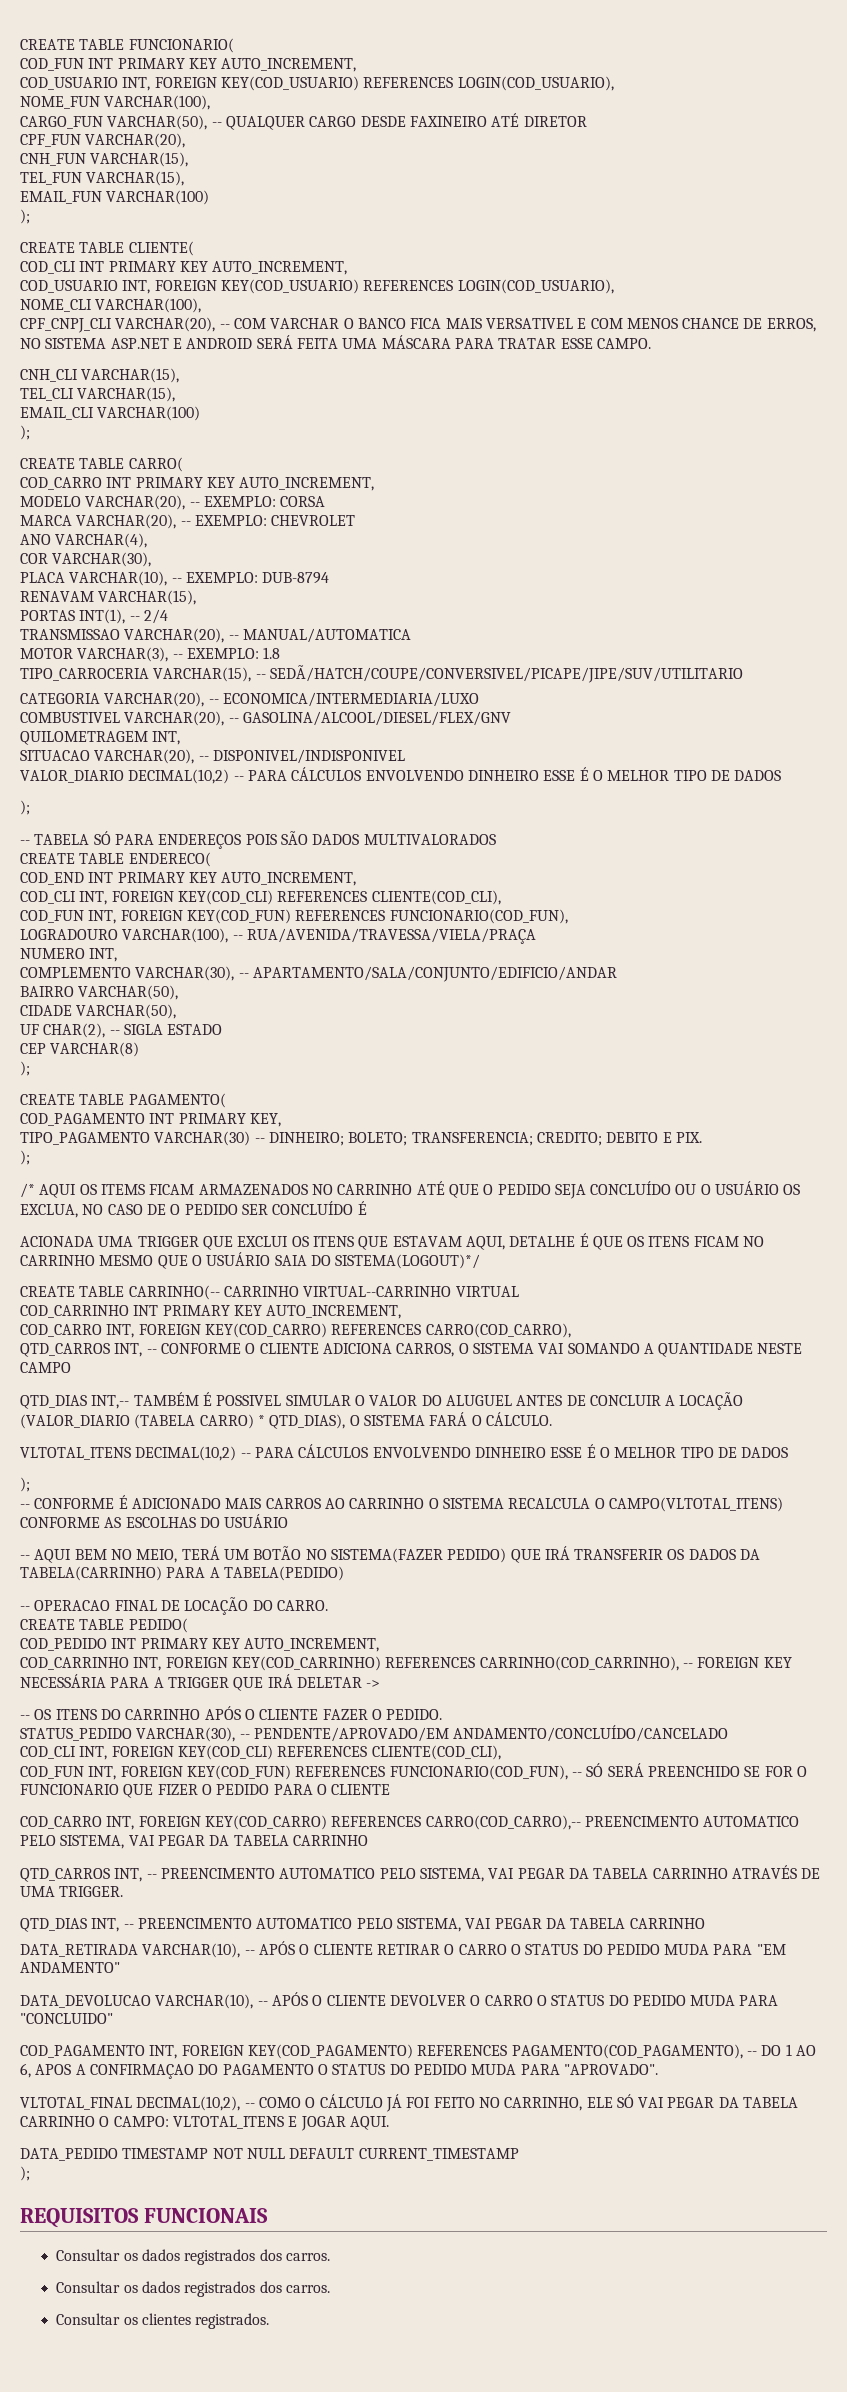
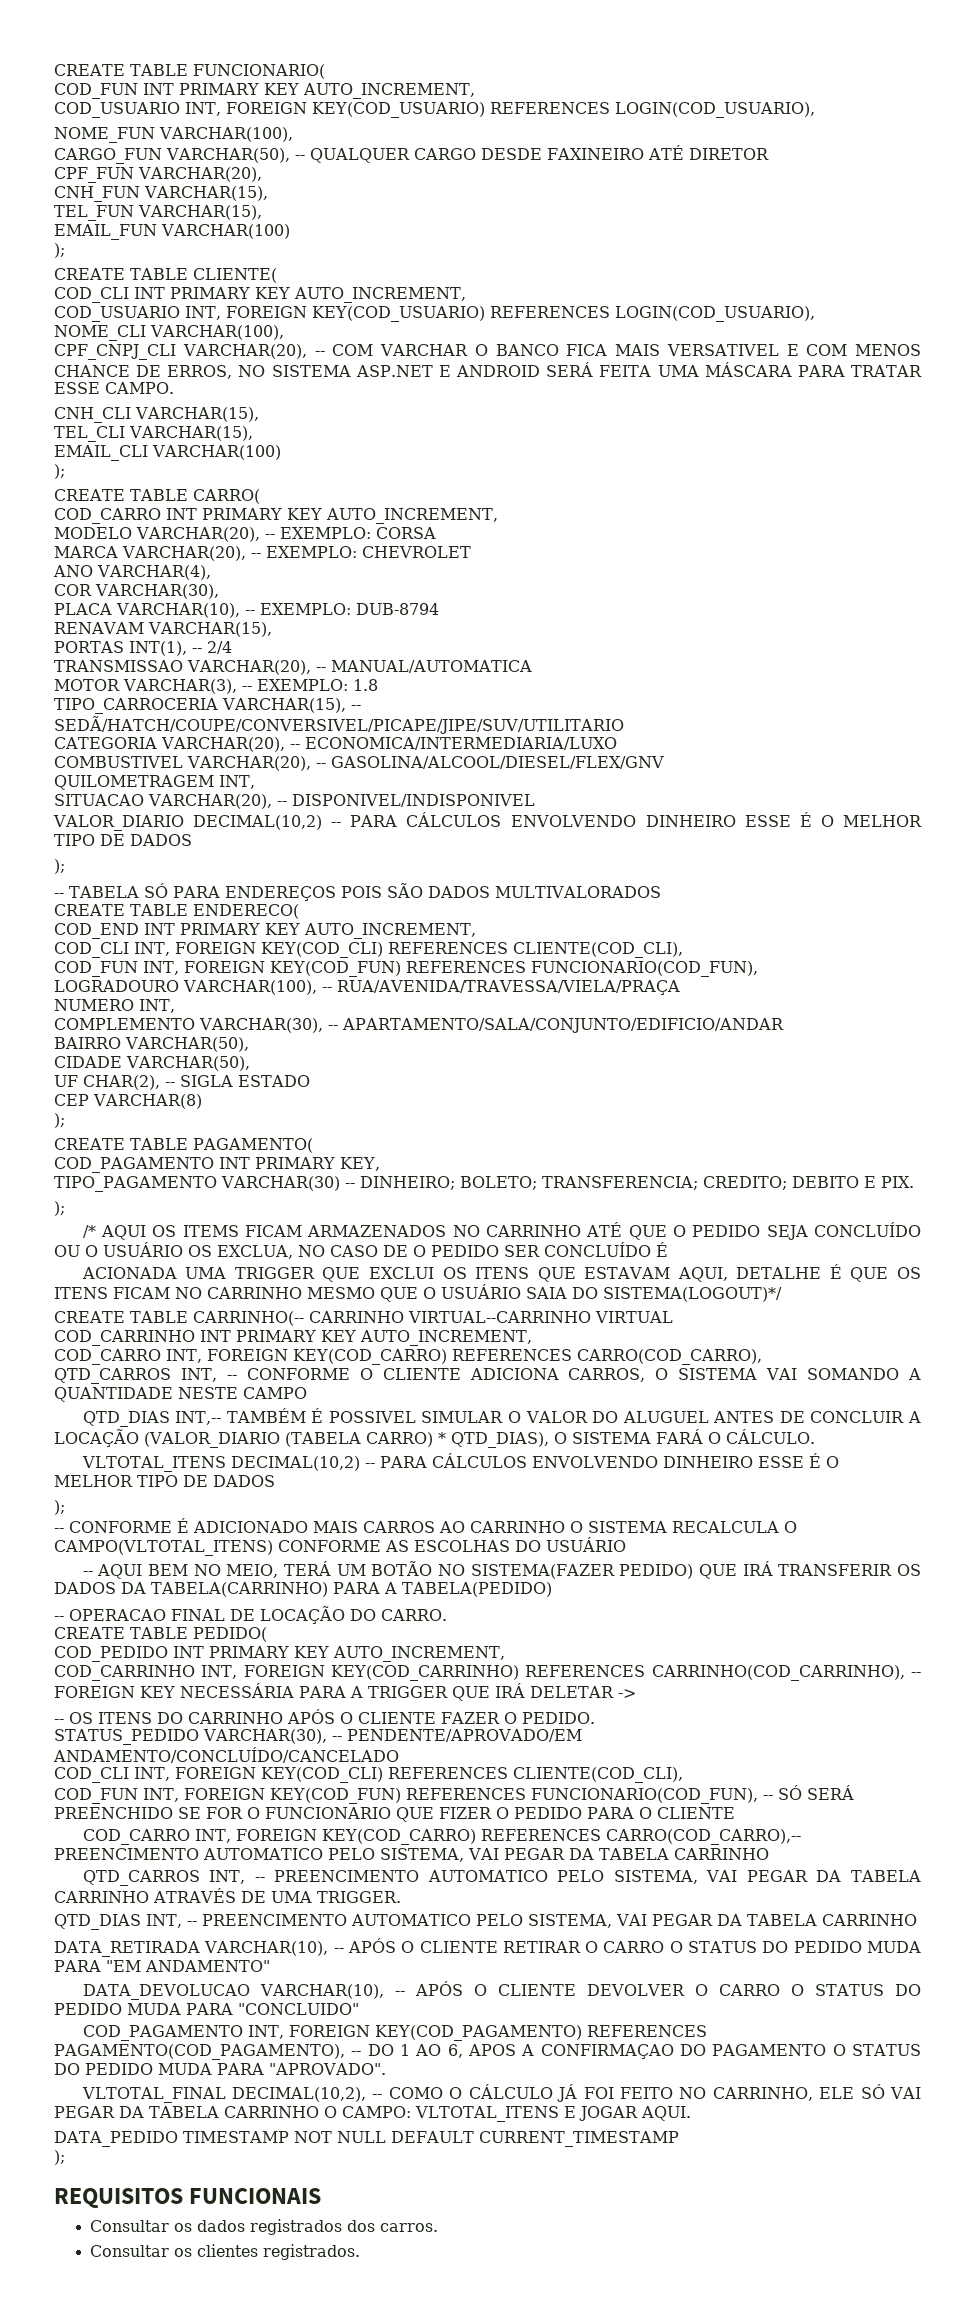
  REQUISITOS FUNCIONAIS
- Consultar os dados registrados dos carros.

